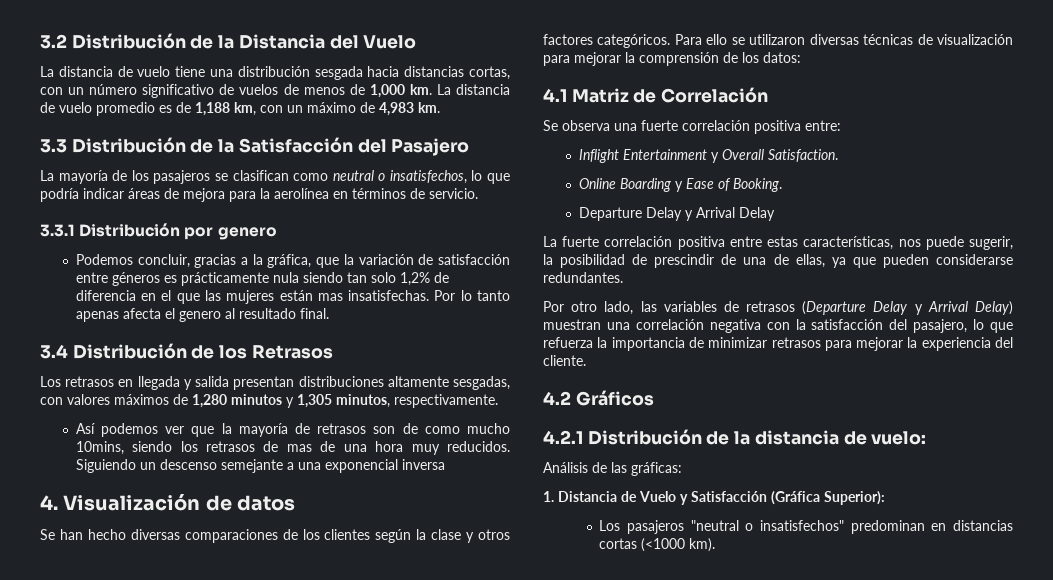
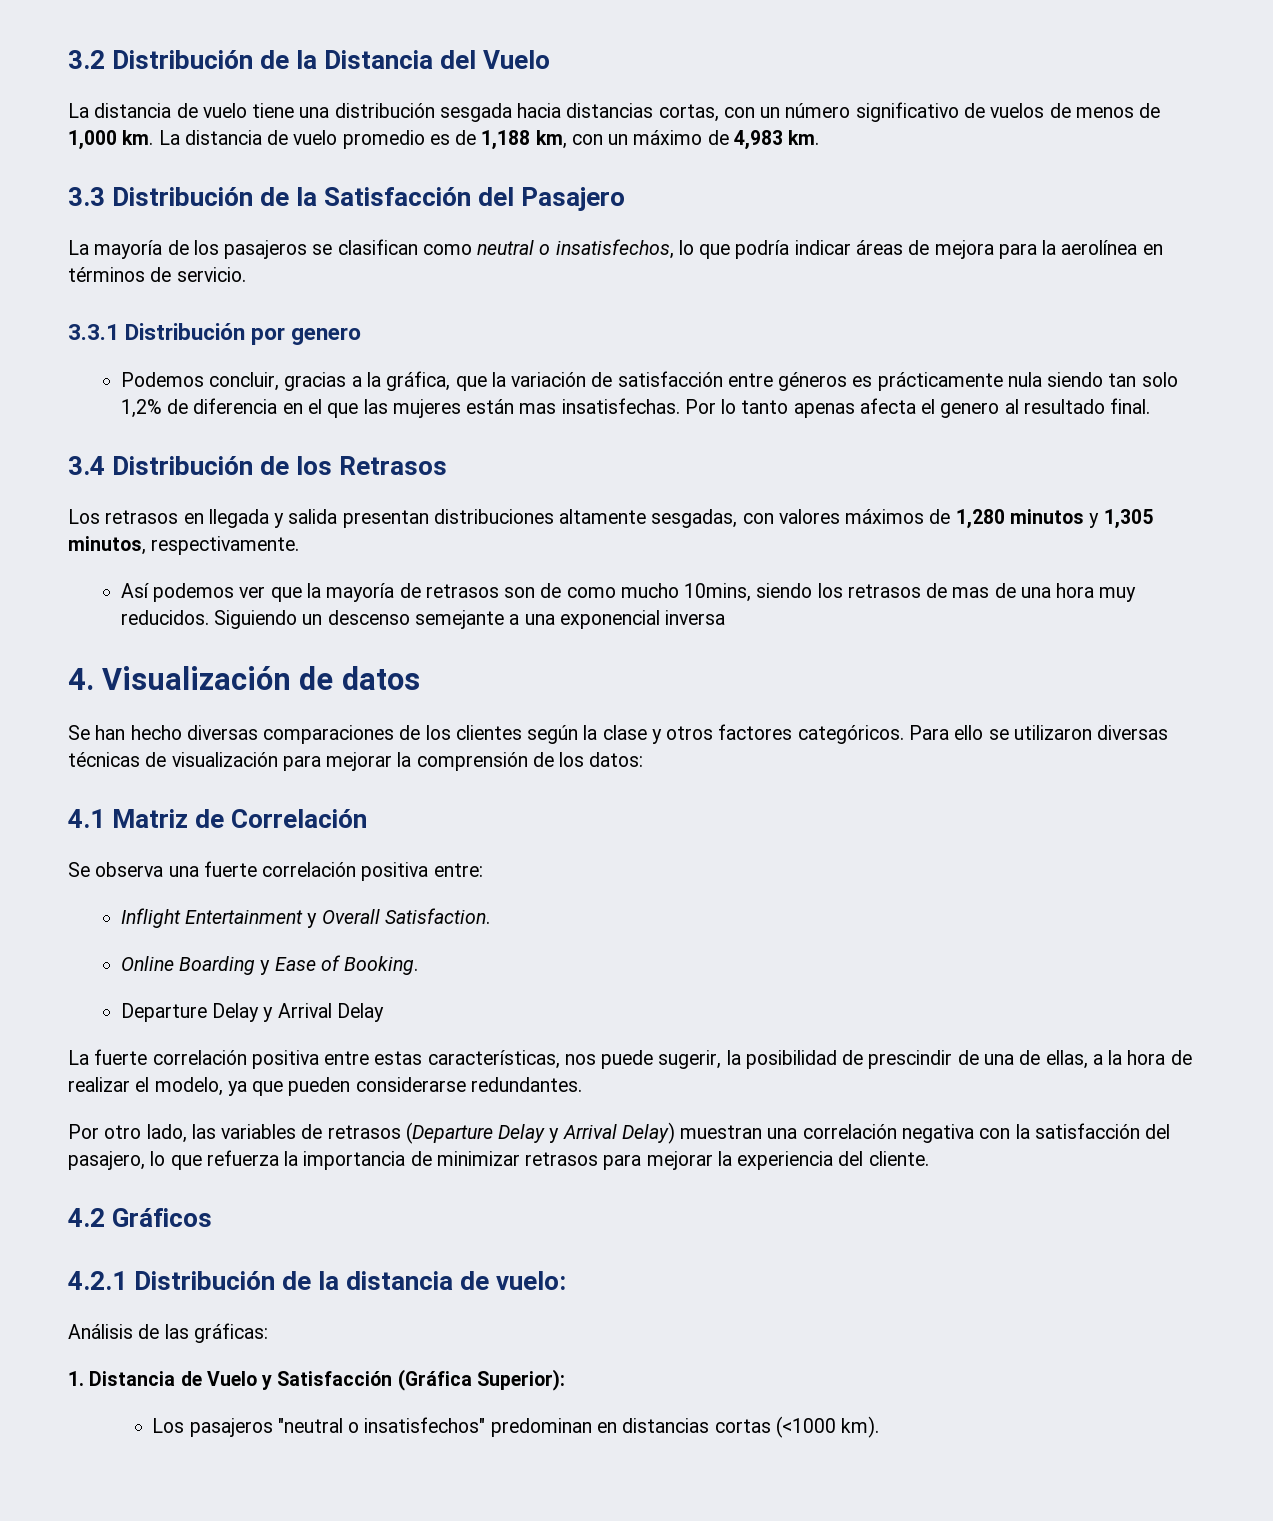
- La fuerte correlación positiva entre estas características, nos puede sugerir, la posibilidad de prescindir de una de ellas, ya que pueden considerarse redundantes.
+ La fuerte correlación positiva entre estas características, nos puede sugerir, la posibilidad de prescindir de una de ellas, a la hora de realizar el modelo, ya que pueden considerarse redundantes.

